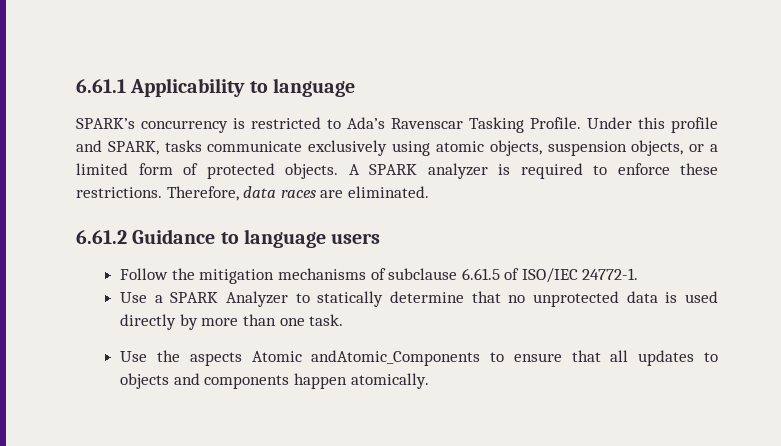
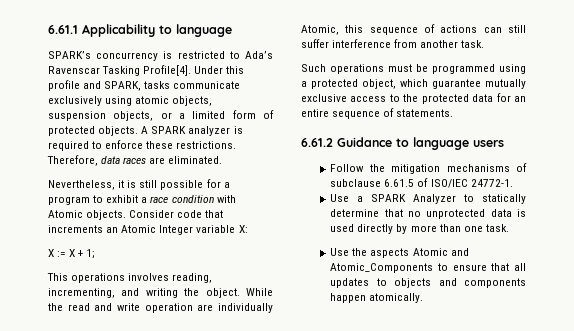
- SPARK’s concurrency is restricted to Ada’s Ravenscar Tasking Profile.
+ SPARK’s concurrency is restricted to Ada’s Ravenscar Tasking Profile[4].
+ Nevertheless, it is still possible for a program to exhibit a race condition with Atomic objects. Consider code that increments an Atomic Integer variable X:
+ X := X + 1;
+ This operations involves reading, incrementing, and writing the object. While the read and write operation are individually Atomic, this sequence of actions can still suffer interference from another task.
+ Such operations must be programmed using a protected object, which guarantee mutually exclusive access to the protected data for an entire sequence of statements.
- Use the aspects Atomic andAtomic_Components to ensure that all updates to objects and components happen atomically.
+ Use the aspects Atomic and Atomic_Components to ensure that all updates to objects and components happen atomically.

